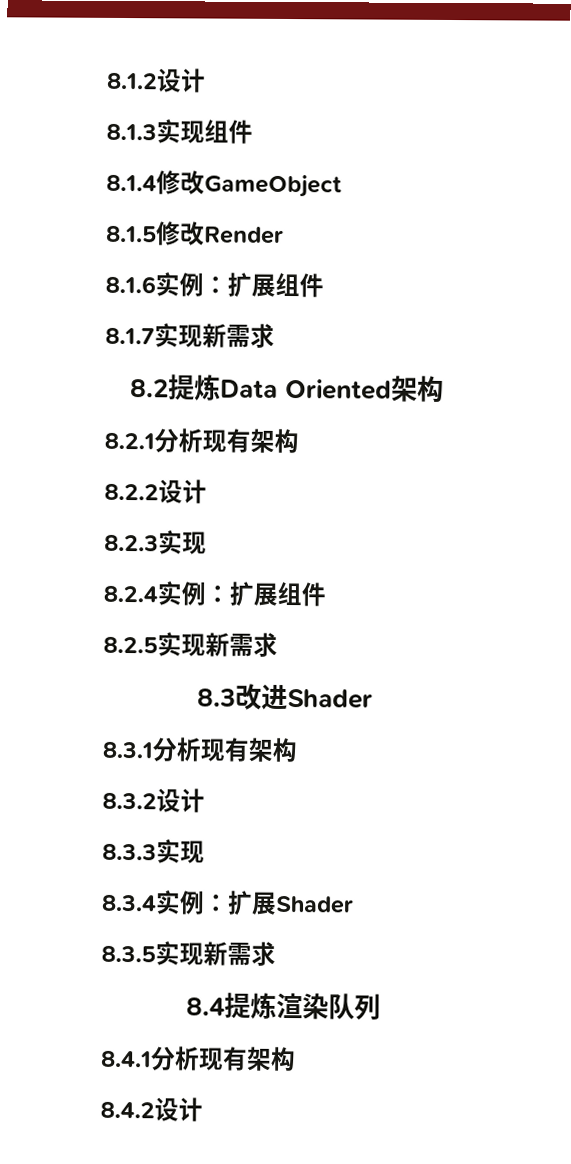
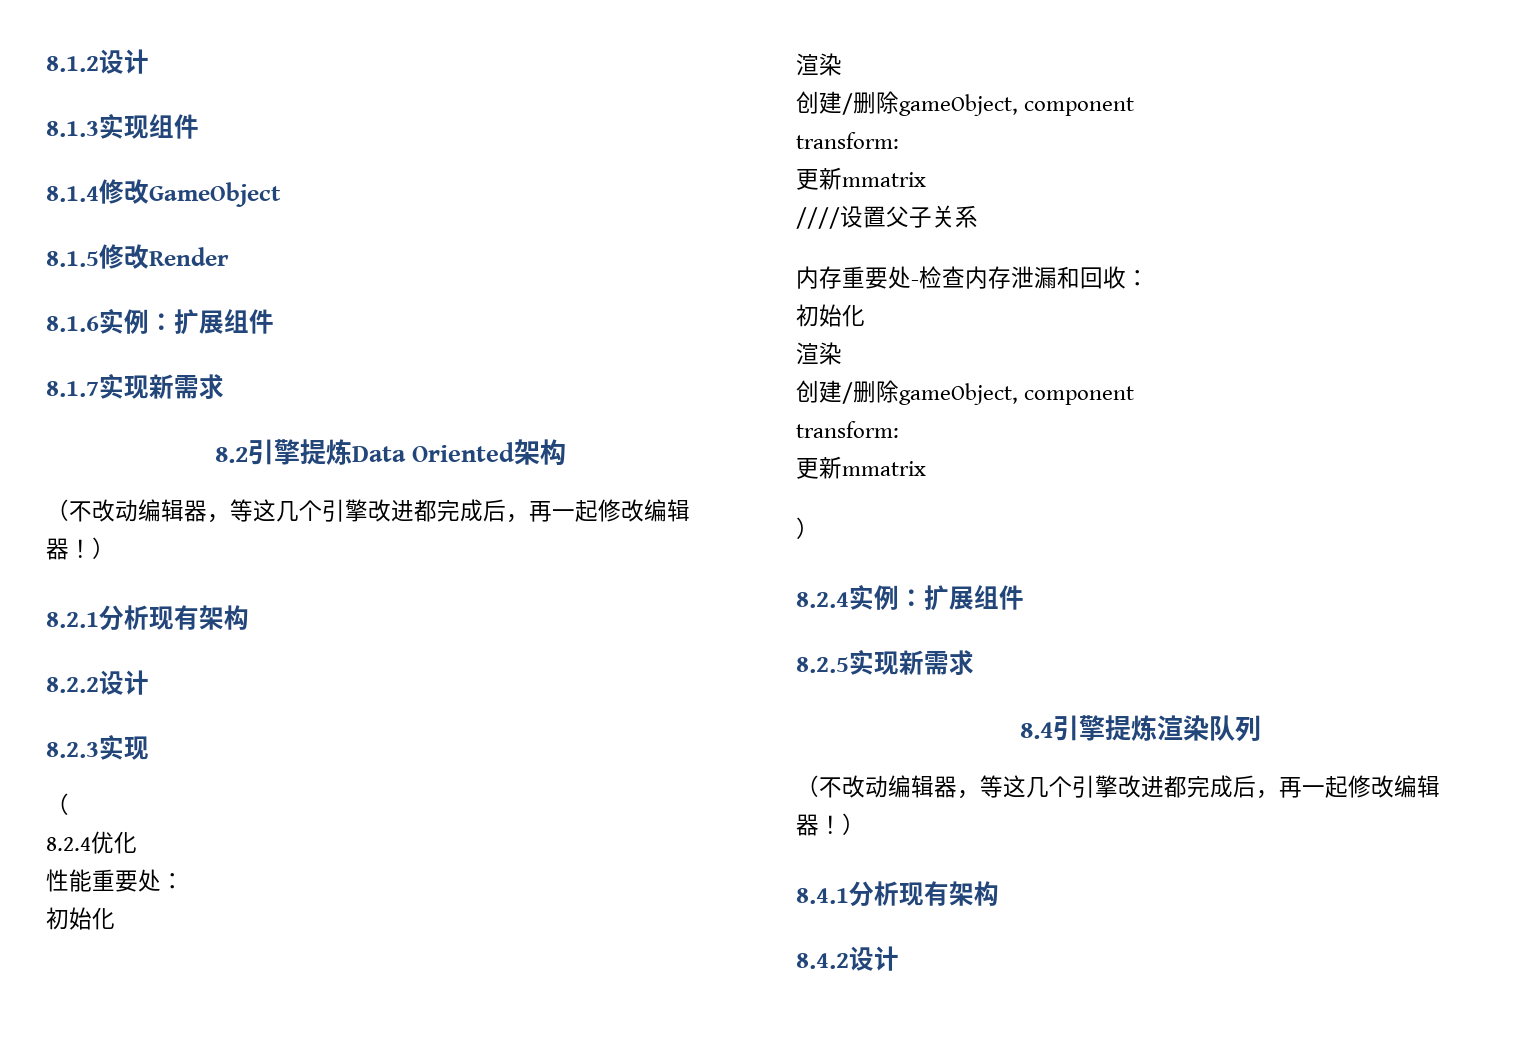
- 8.2提炼Data Oriented架构
+ 8.2引擎提炼Data Oriented架构
+ （不改动编辑器，等这几个引擎改进都完成后，再一起修改编辑器！）
  8.2.3实现
+ （
+ 8.2.4优化
+ 性能重要处：
+ 初始化
+ 渲染
+ 创建/删除gameObject, component
+ transform:
+ 更新mmatrix
+ ////设置父子关系
+ 内存重要处-检查内存泄漏和回收：
+ 初始化
+ 渲染
+ 创建/删除gameObject, component
+ transform:
+ 更新mmatrix
+ ）
- 8.3改进Shader
- 8.3.1分析现有架构
- 8.3.2设计
- 8.3.3实现
- 8.3.4实例：扩展Shader
- 8.3.5实现新需求
- 8.4提炼渲染队列
+ 8.4引擎提炼渲染队列
+ （不改动编辑器，等这几个引擎改进都完成后，再一起修改编辑器！）

